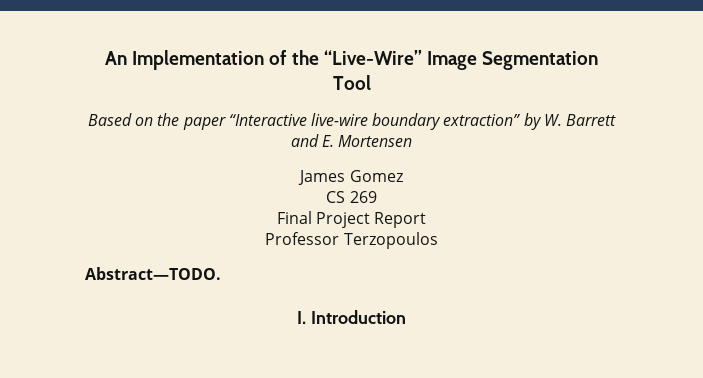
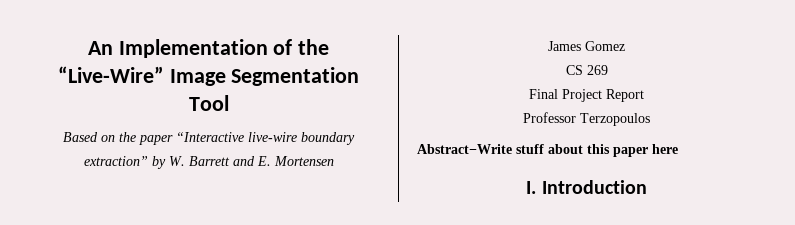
- Abstract—TODO.
+ Abstract−Write stuff about this paper here

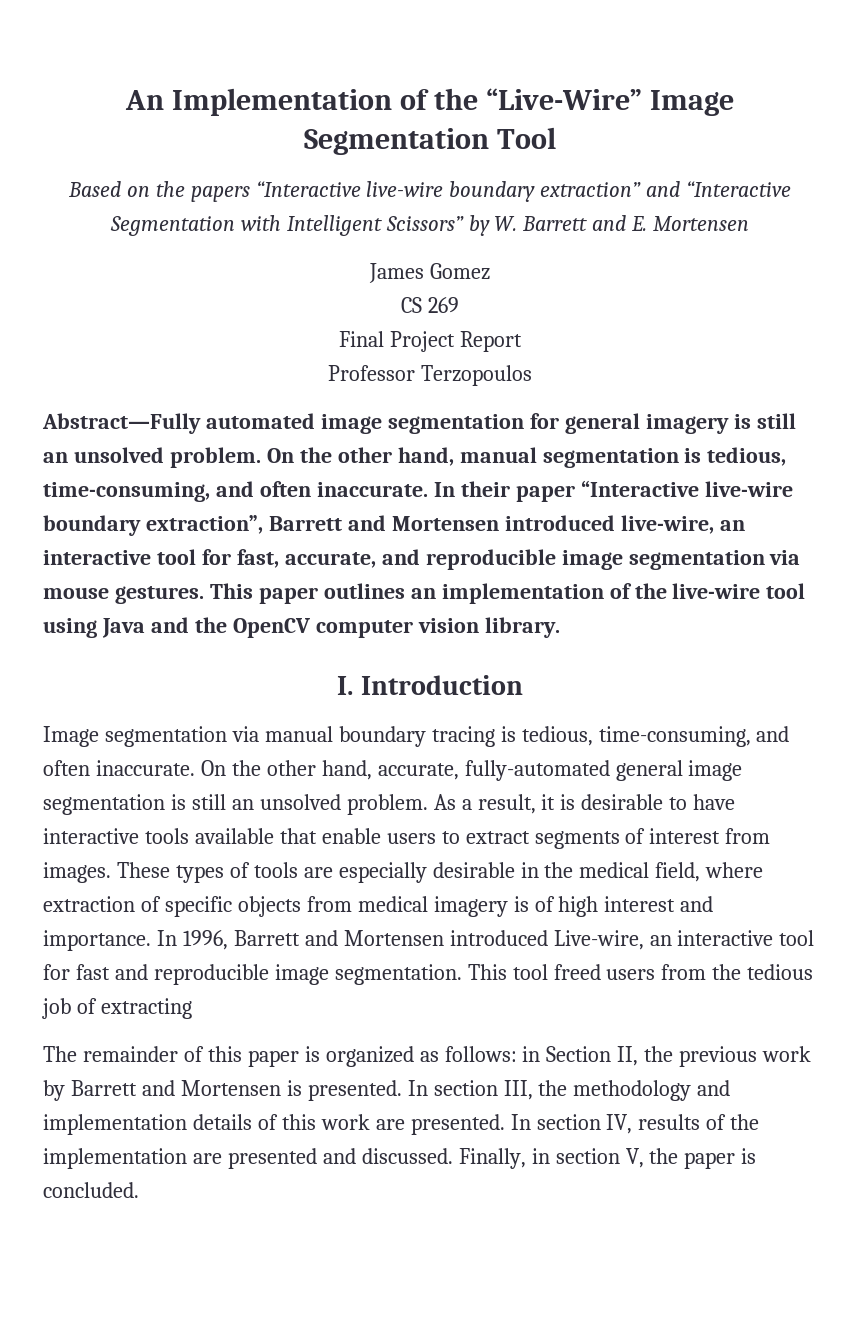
- Based on the paper “Interactive live-wire boundary extraction” by W. Barrett and E. Mortensen
+ Based on the papers “Interactive live-wire boundary extraction” and “Interactive Segmentation with Intelligent Scissors” by W. Barrett and E. Mortensen
- Abstract−Write stuff about this paper here
+ Abstract—Fully automated image segmentation for general imagery is still an unsolved problem. On the other hand, manual segmentation is tedious, time-consuming, and often inaccurate. In their paper “Interactive live-wire boundary extraction”, Barrett and Mortensen introduced live-wire, an interactive tool for fast, accurate, and reproducible image segmentation via mouse gestures. This paper outlines an implementation of the live-wire tool using Java and the OpenCV computer vision library.
  I. Introduction
+ Image segmentation via manual boundary tracing is tedious, time-consuming, and often inaccurate. On the other hand, accurate, fully-automated general image segmentation is still an unsolved problem. As a result, it is desirable to have interactive tools available that enable users to extract segments of interest from images. These types of tools are especially desirable in the medical field, where extraction of specific objects from medical imagery is of high interest and importance. In 1996, Barrett and Mortensen introduced Live-wire, an interactive tool for fast and reproducible image segmentation. This tool freed users from the tedious job of extracting
+ The remainder of this paper is organized as follows: in Section II, the previous work by Barrett and Mortensen is presented. In section III, the methodology and implementation details of this work are presented. In section IV, results of the implementation are presented and discussed. Finally, in section V, the paper is concluded.

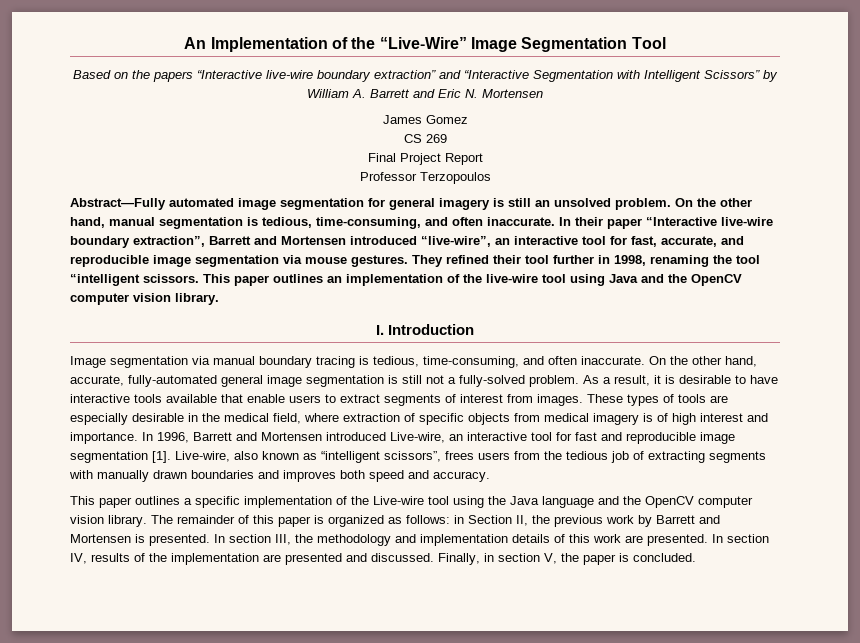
- Based on the papers “Interactive live-wire boundary extraction” and “Interactive Segmentation with Intelligent Scissors” by W. Barrett and E. Mortensen
+ Based on the papers “Interactive live-wire boundary extraction” and “Interactive Segmentation with Intelligent Scissors” by William A. Barrett and Eric N. Mortensen
- In their paper “Interactive live-wire boundary extraction”, Barrett and Mortensen introduced live-wire, an interactive tool for fast, accurate, and reproducible image segmentation via mouse gestures.
+ In their paper “Interactive live-wire boundary extraction”, Barrett and Mortensen introduced “live-wire”, an interactive tool for fast, accurate, and reproducible image segmentation via mouse gestures.
+ They refined their tool further in 1998, renaming the tool “intelligent scissors.
- On the other hand, accurate, fully-automated general image segmentation is still an unsolved problem.
+ On the other hand, accurate, fully-automated general image segmentation is still not a fully-solved problem.
- In 1996, Barrett and Mortensen introduced Live-wire, an interactive tool for fast and reproducible image segmentation. This tool freed users from the tedious job of extracting
- The remainder of this paper is organized as follows: in Section II, the previous work by Barrett and Mortensen is presented.
+ In 1996, Barrett and Mortensen introduced Live-wire, an interactive tool for fast and reproducible image segmentation [1]. Live-wire, also known as “intelligent scissors”, frees users from the tedious job of extracting segments with manually drawn boundaries and improves both speed and accuracy.
+ This paper outlines a specific implementation of the Live-wire tool using the Java language and the OpenCV computer vision library. The remainder of this paper is organized as follows: in Section II, the previous work by Barrett and Mortensen is presented.

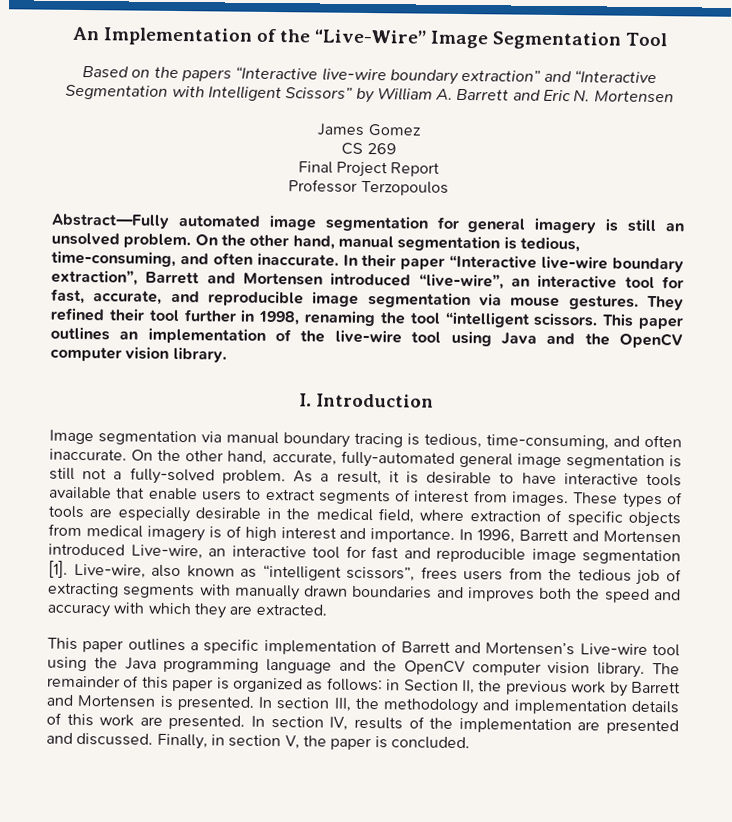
- Live-wire, also known as “intelligent scissors”, frees users from the tedious job of extracting segments with manually drawn boundaries and improves both speed and accuracy.
+ Live-wire, also known as “intelligent scissors”, frees users from the tedious job of extracting segments with manually drawn boundaries and improves both the speed and accuracy with which they are extracted.
- This paper outlines a specific implementation of the Live-wire tool using the Java language and the OpenCV computer vision library.
+ This paper outlines a specific implementation of Barrett and Mortensen’s Live-wire tool using the Java programming language and the OpenCV computer vision library.

